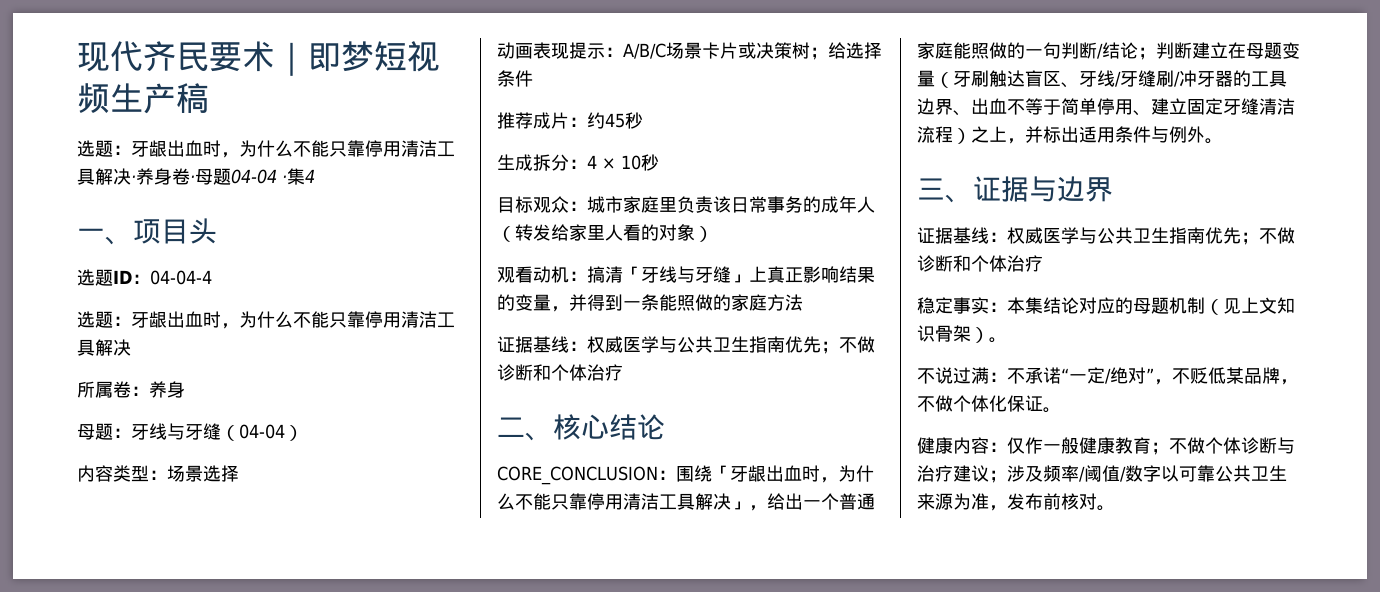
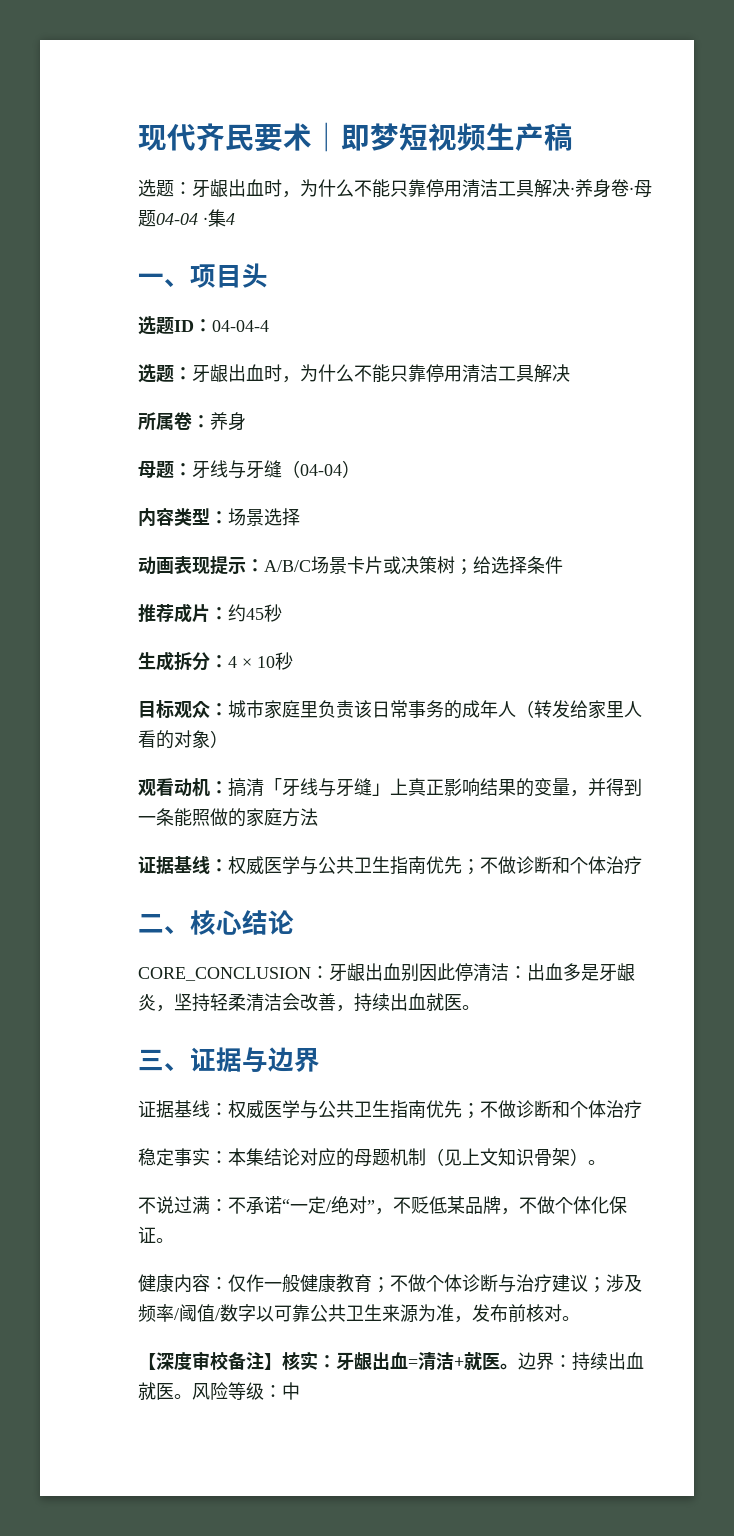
- CORE_CONCLUSION：围绕「牙龈出血时，为什么不能只靠停用清洁工具解决」，给出一个普通家庭能照做的一句判断/结论；判断建立在母题变量（牙刷触达盲区、牙线/牙缝刷/冲牙器的工具边界、出血不等于简单停用、建立固定牙缝清洁流程）之上，并标出适用条件与例外。
+ CORE_CONCLUSION：牙龈出血别因此停清洁：出血多是牙龈炎，坚持轻柔清洁会改善，持续出血就医。
+ 【深度审校备注】核实：牙龈出血=清洁+就医。边界：持续出血就医。风险等级：中

